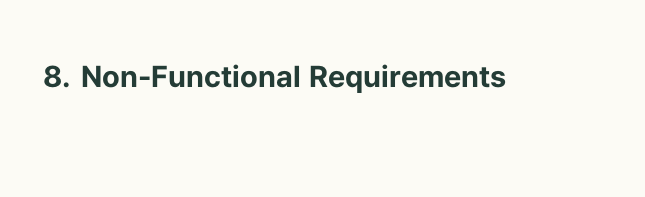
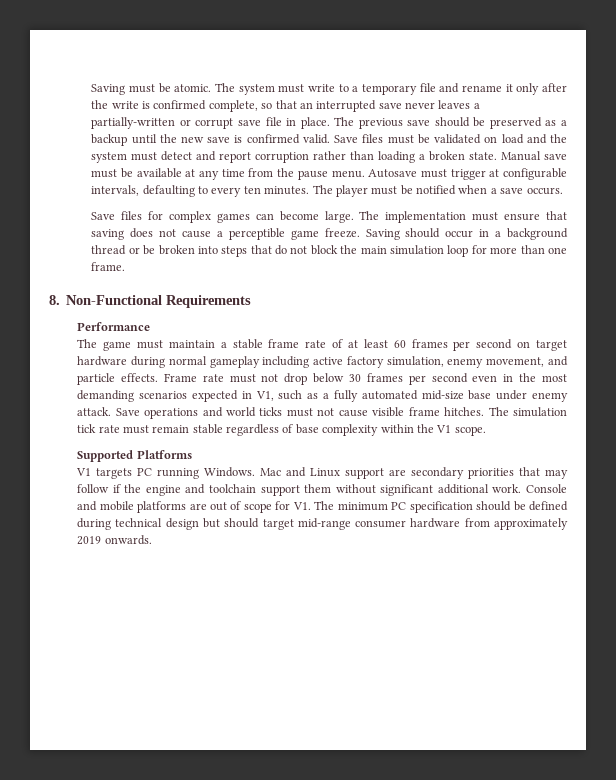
+ Saving must be atomic. The system must write to a temporary file and rename it only after the write is confirmed complete, so that an interrupted save never leaves a partially-written or corrupt save file in place. The previous save should be preserved as a backup until the new save is confirmed valid. Save files must be validated on load and the system must detect and report corruption rather than loading a broken state. Manual save must be available at any time from the pause menu. Autosave must trigger at configurable intervals, defaulting to every ten minutes. The player must be notified when a save occurs.
+ Save files for complex games can become large. The implementation must ensure that saving does not cause a perceptible game freeze. Saving should occur in a background thread or be broken into steps that do not block the main simulation loop for more than one frame.
  8. Non-Functional Requirements
+ Performance
+ The game must maintain a stable frame rate of at least 60 frames per second on target hardware during normal gameplay including active factory simulation, enemy movement, and particle effects. Frame rate must not drop below 30 frames per second even in the most demanding scenarios expected in V1, such as a fully automated mid-size base under enemy attack. Save operations and world ticks must not cause visible frame hitches. The simulation tick rate must remain stable regardless of base complexity within the V1 scope.
+ Supported Platforms
+ V1 targets PC running Windows. Mac and Linux support are secondary priorities that may follow if the engine and toolchain support them without significant additional work. Console and mobile platforms are out of scope for V1. The minimum PC specification should be defined during technical design but should target mid-range consumer hardware from approximately 2019 onwards.

